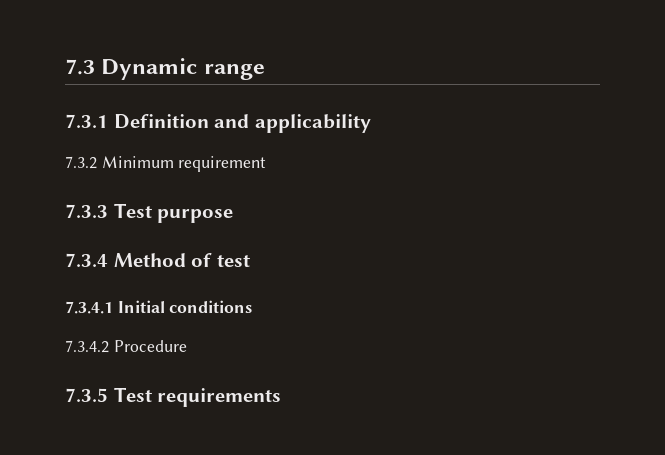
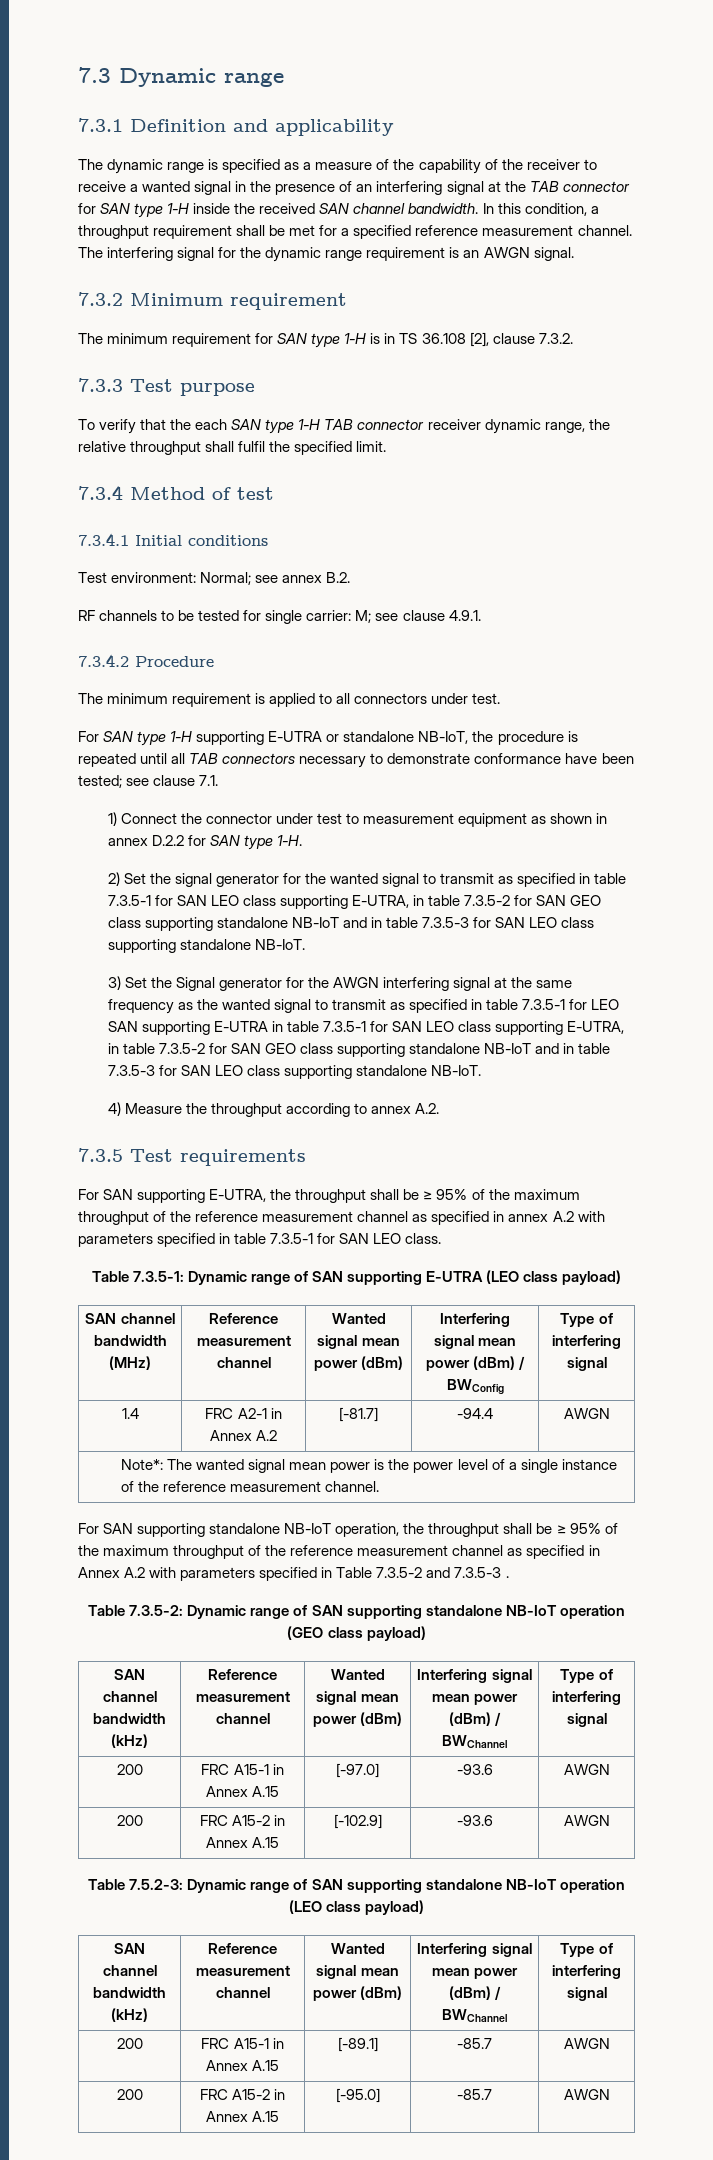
+ The dynamic range is specified as a measure of the capability of the receiver to receive a wanted signal in the presence of an interfering signal at the TAB connector for SAN type 1-H inside the received SAN channel bandwidth. In this condition, a throughput requirement shall be met for a specified reference measurement channel. The interfering signal for the dynamic range requirement is an AWGN signal.
  7.3.2 Minimum requirement
+ The minimum requirement for SAN type 1-H is in TS 36.108 [2], clause 7.3.2.
  7.3.3 Test purpose
+ To verify that the each SAN type 1-H TAB connector receiver dynamic range, the relative throughput shall fulfil the specified limit.
+ Test environment: Normal; see annex B.2.
+ RF channels to be tested for single carrier: M; see clause 4.9.1.
  7.3.4.2 Procedure
+ The minimum requirement is applied to all connectors under test.
+ For SAN type 1-H supporting E-UTRA or standalone NB-IoT, the procedure is repeated until all TAB connectors necessary to demonstrate conformance have been tested; see clause 7.1.
+ 1) Connect the connector under test to measurement equipment as shown in annex D.2.2 for SAN type 1-H.
+ 2) Set the signal generator for the wanted signal to transmit as specified in table 7.3.5-1 for SAN LEO class supporting E-UTRA, in table 7.3.5-2 for SAN GEO class supporting standalone NB-IoT and in table 7.3.5-3 for SAN LEO class supporting standalone NB-IoT.
+ 3) Set the Signal generator for the AWGN interfering signal at the same frequency as the wanted signal to transmit as specified in table 7.3.5-1 for LEO SAN supporting E-UTRA in table 7.3.5-1 for SAN LEO class supporting E-UTRA, in table 7.3.5-2 for SAN GEO class supporting standalone NB-IoT and in table 7.3.5-3 for SAN LEO class supporting standalone NB-IoT.
+ 4) Measure the throughput according to annex A.2.
  7.3.5 Test requirements
+ For SAN supporting E-UTRA, the throughput shall be ≥ 95% of the maximum throughput of the reference measurement channel as specified in annex A.2 with parameters specified in table 7.3.5-1 for SAN LEO class.
+ Table 7.3.5-1: Dynamic range of SAN supporting E-UTRA (LEO class payload)
+ SAN channel bandwidth (MHz) | Reference measurement channel | Wanted signal mean power (dBm) | Interfering signal mean power (dBm) / BWConfig | Type of interfering signal
+ 1.4 | FRC A2-1 in Annex A.2 | [-81.7] | -94.4 | AWGN
+ Note*: The wanted signal mean power is the power level of a single instance of the reference measurement channel.
+ For SAN supporting standalone NB-IoT operation, the throughput shall be ≥ 95% of the maximum throughput of the reference measurement channel as specified in Annex A.2 with parameters specified in Table 7.3.5-2 and 7.3.5-3 .
+ Table 7.3.5-2: Dynamic range of SAN supporting standalone NB-IoT operation (GEO class payload)
+ SAN channel bandwidth (kHz) | Reference measurement channel | Wanted signal mean power (dBm) | Interfering signal mean power (dBm) / BWChannel | Type of interfering signal
+ 200 | FRC A15-1 in Annex A.15 | [-97.0] | -93.6 | AWGN
+ 200 | FRC A15-2 in Annex A.15 | [-102.9] | -93.6 | AWGN
+ Table 7.5.2-3: Dynamic range of SAN supporting standalone NB-IoT operation (LEO class payload)
+ SAN channel bandwidth (kHz) | Reference measurement channel | Wanted signal mean power (dBm) | Interfering signal mean power (dBm) / BWChannel | Type of interfering signal
+ 200 | FRC A15-1 in Annex A.15 | [-89.1] | -85.7 | AWGN
+ 200 | FRC A15-2 in Annex A.15 | [-95.0] | -85.7 | AWGN

